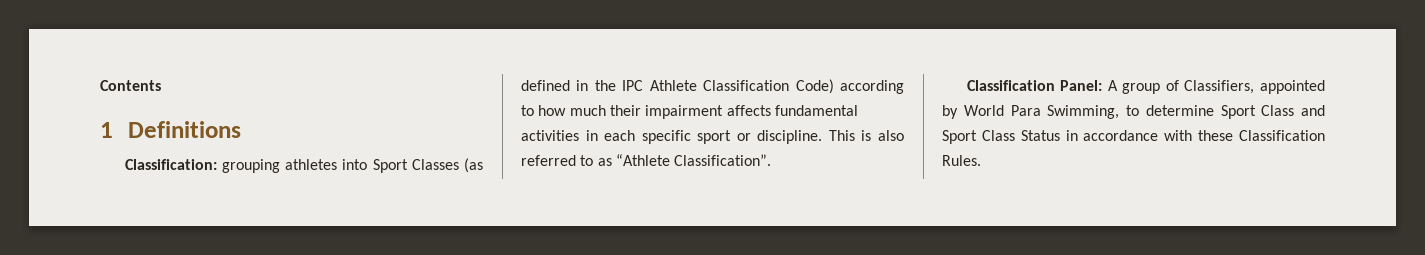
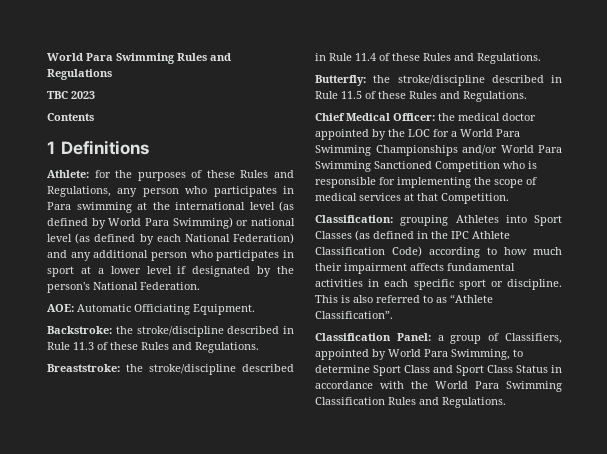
+ World Para Swimming Rules and Regulations
+ TBC 2023
  Contents
  1 Definitions
+ Athlete: for the purposes of these Rules and Regulations, any person who participates in Para swimming at the international level (as defined by World Para Swimming) or national level (as defined by each National Federation) and any additional person who participates in sport at a lower level if designated by the person's National Federation.
+ AOE: Automatic Officiating Equipment.
+ Backstroke: the stroke/discipline described in Rule 11.3 of these Rules and Regulations.
+ Breaststroke: the stroke/discipline described in Rule 11.4 of these Rules and Regulations.
+ Butterfly: the stroke/discipline described in Rule 11.5 of these Rules and Regulations.
+ Chief Medical Officer: the medical doctor appointed by the LOC for a World Para Swimming Championships and/or World Para Swimming Sanctioned Competition who is responsible for implementing the scope of medical services at that Competition.
- Classification: grouping athletes into Sport Classes (as defined in the IPC Athlete Classification Code) according to how much their impairment affects fundamental activities in each specific sport or discipline.
+ Classification: grouping Athletes into Sport Classes (as defined in the IPC Athlete Classification Code) according to how much their impairment affects fundamental activities in each specific sport or discipline.
- Classification Panel: A group of Classifiers, appointed by World Para Swimming, to determine Sport Class and Sport Class Status in accordance with these Classification Rules.
+ Classification Panel: a group of Classifiers, appointed by World Para Swimming, to determine Sport Class and Sport Class Status in accordance with the World Para Swimming Classification Rules and Regulations.

